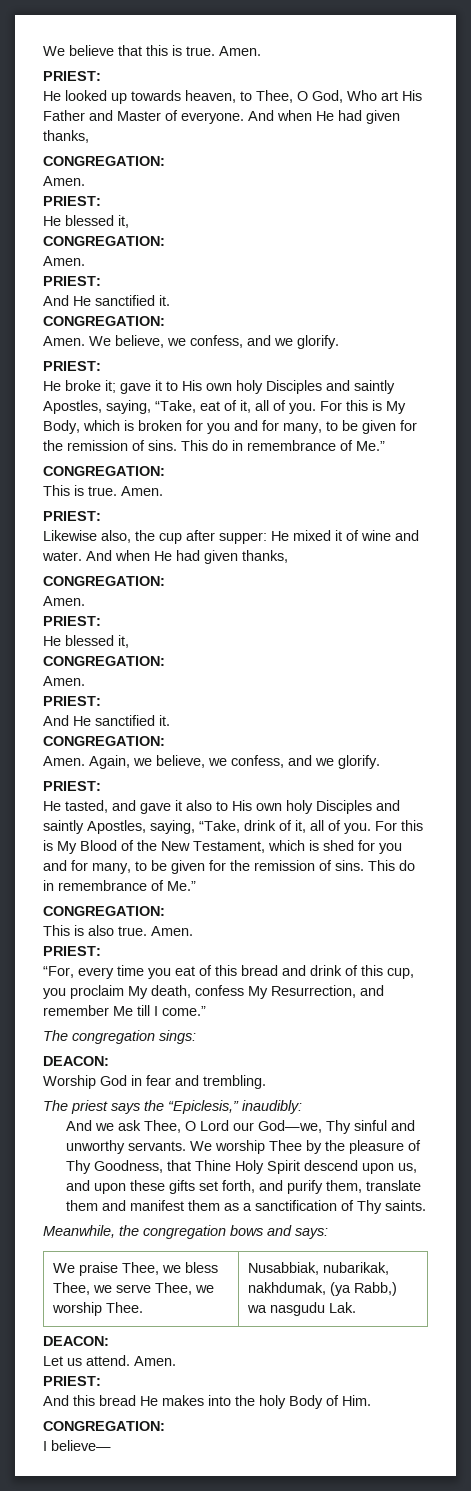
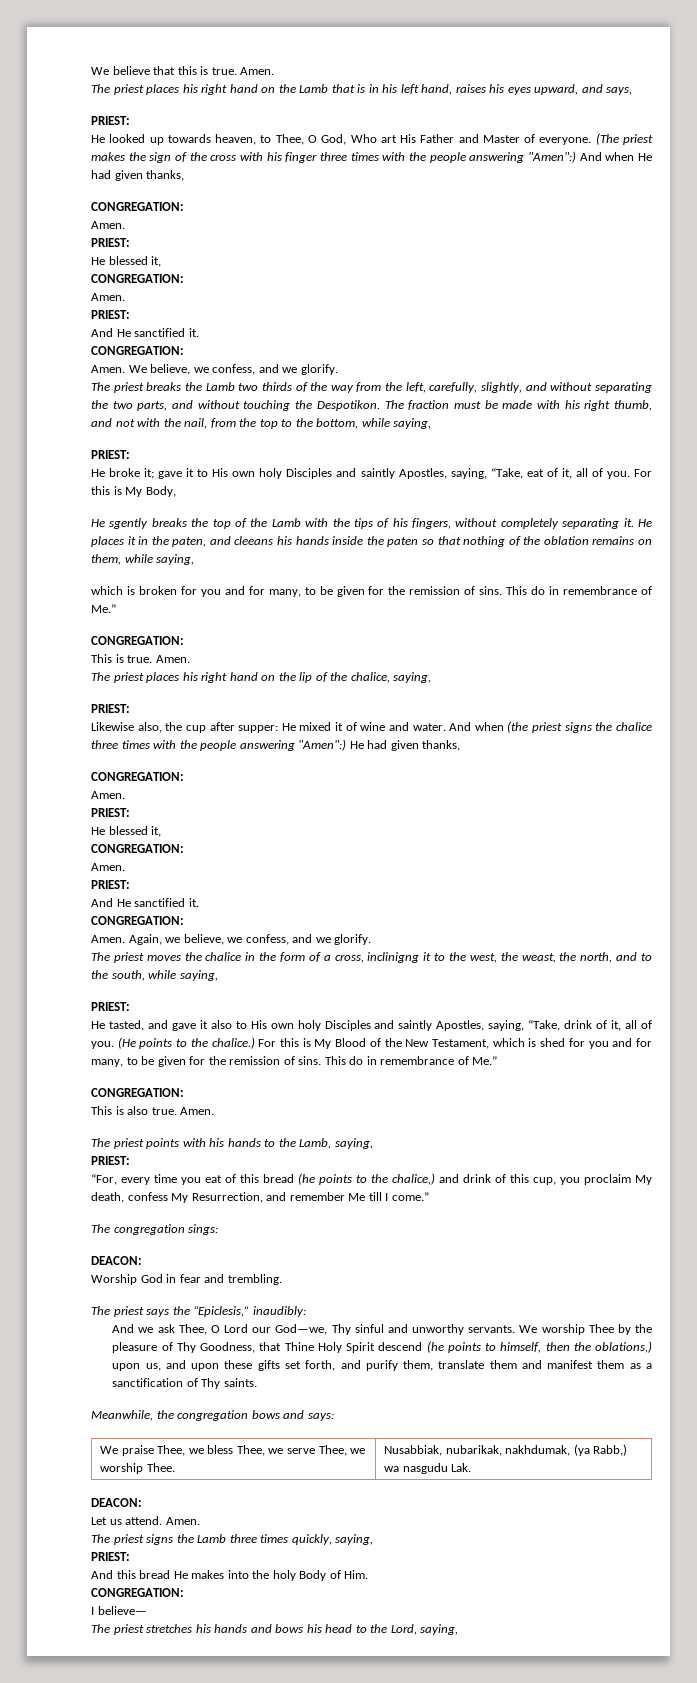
+ The priest places his right hand on the Lamb that is in his left hand, raises his eyes upward, and says,
- He looked up towards heaven, to Thee, O God, Who art His Father and Master of everyone. And when He had given thanks,
+ He looked up towards heaven, to Thee, O God, Who art His Father and Master of everyone. (The priest makes the sign of the cross with his finger three times with the people answering "Amen":) And when He had given thanks,
+ The priest breaks the Lamb two thirds of the way from the left, carefully, slightly, and without separating the two parts, and without touching the Despotikon. The fraction must be made with his right thumb, and not with the nail, from the top to the bottom, while saying,
- For this is My Body, which is broken for you and for many, to be given for the remission of sins.
+ For this is My Body,
+ He sgently breaks the top of the Lamb with the tips of his fingers, without completely separating it. He places it in the paten, and cleeans his hands inside the paten so that nothing of the oblation remains on them, while saying,
+ which is broken for you and for many, to be given for the remission of sins.
+ The priest places his right hand on the lip of the chalice, saying,
- Likewise also, the cup after supper: He mixed it of wine and water. And when He had given thanks,
+ Likewise also, the cup after supper: He mixed it of wine and water. And when (the priest signs the chalice three times with the people answering "Amen":) He had given thanks,
+ The priest moves the chalice in the form of a cross, inclinigng it to the west, the weast, the north, and to the south, while saying,
+ (He points to the chalice.)
+ The priest points with his hands to the Lamb, saying,
- “For, every time you eat of this bread and drink of this cup, you proclaim My death, confess My Resurrection, and remember Me till I come.”
+ “For, every time you eat of this bread (he points to the chalice,) and drink of this cup, you proclaim My death, confess My Resurrection, and remember Me till I come.”
- We worship Thee by the pleasure of Thy Goodness, that Thine Holy Spirit descend upon us, and upon these gifts set forth, and purify them, translate them and manifest them as a sanctification of Thy saints.
+ We worship Thee by the pleasure of Thy Goodness, that Thine Holy Spirit descend (he points to himself, then the oblations,) upon us, and upon these gifts set forth, and purify them, translate them and manifest them as a sanctification of Thy saints.
+ The priest signs the Lamb three times quickly, saying,
+ The priest stretches his hands and bows his head to the Lord, saying,

